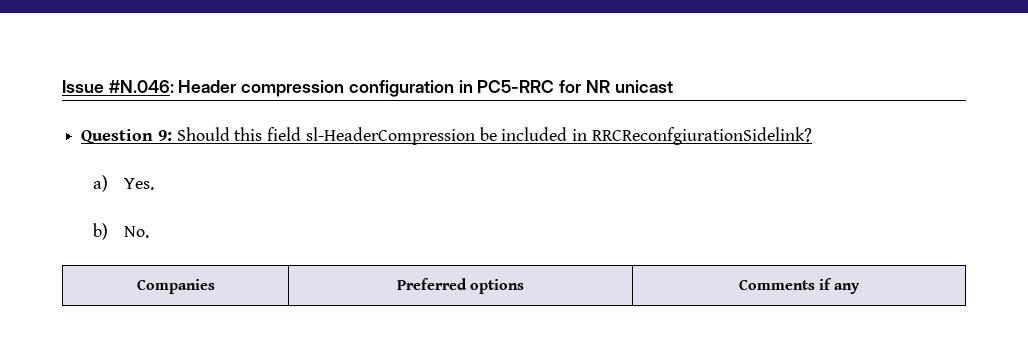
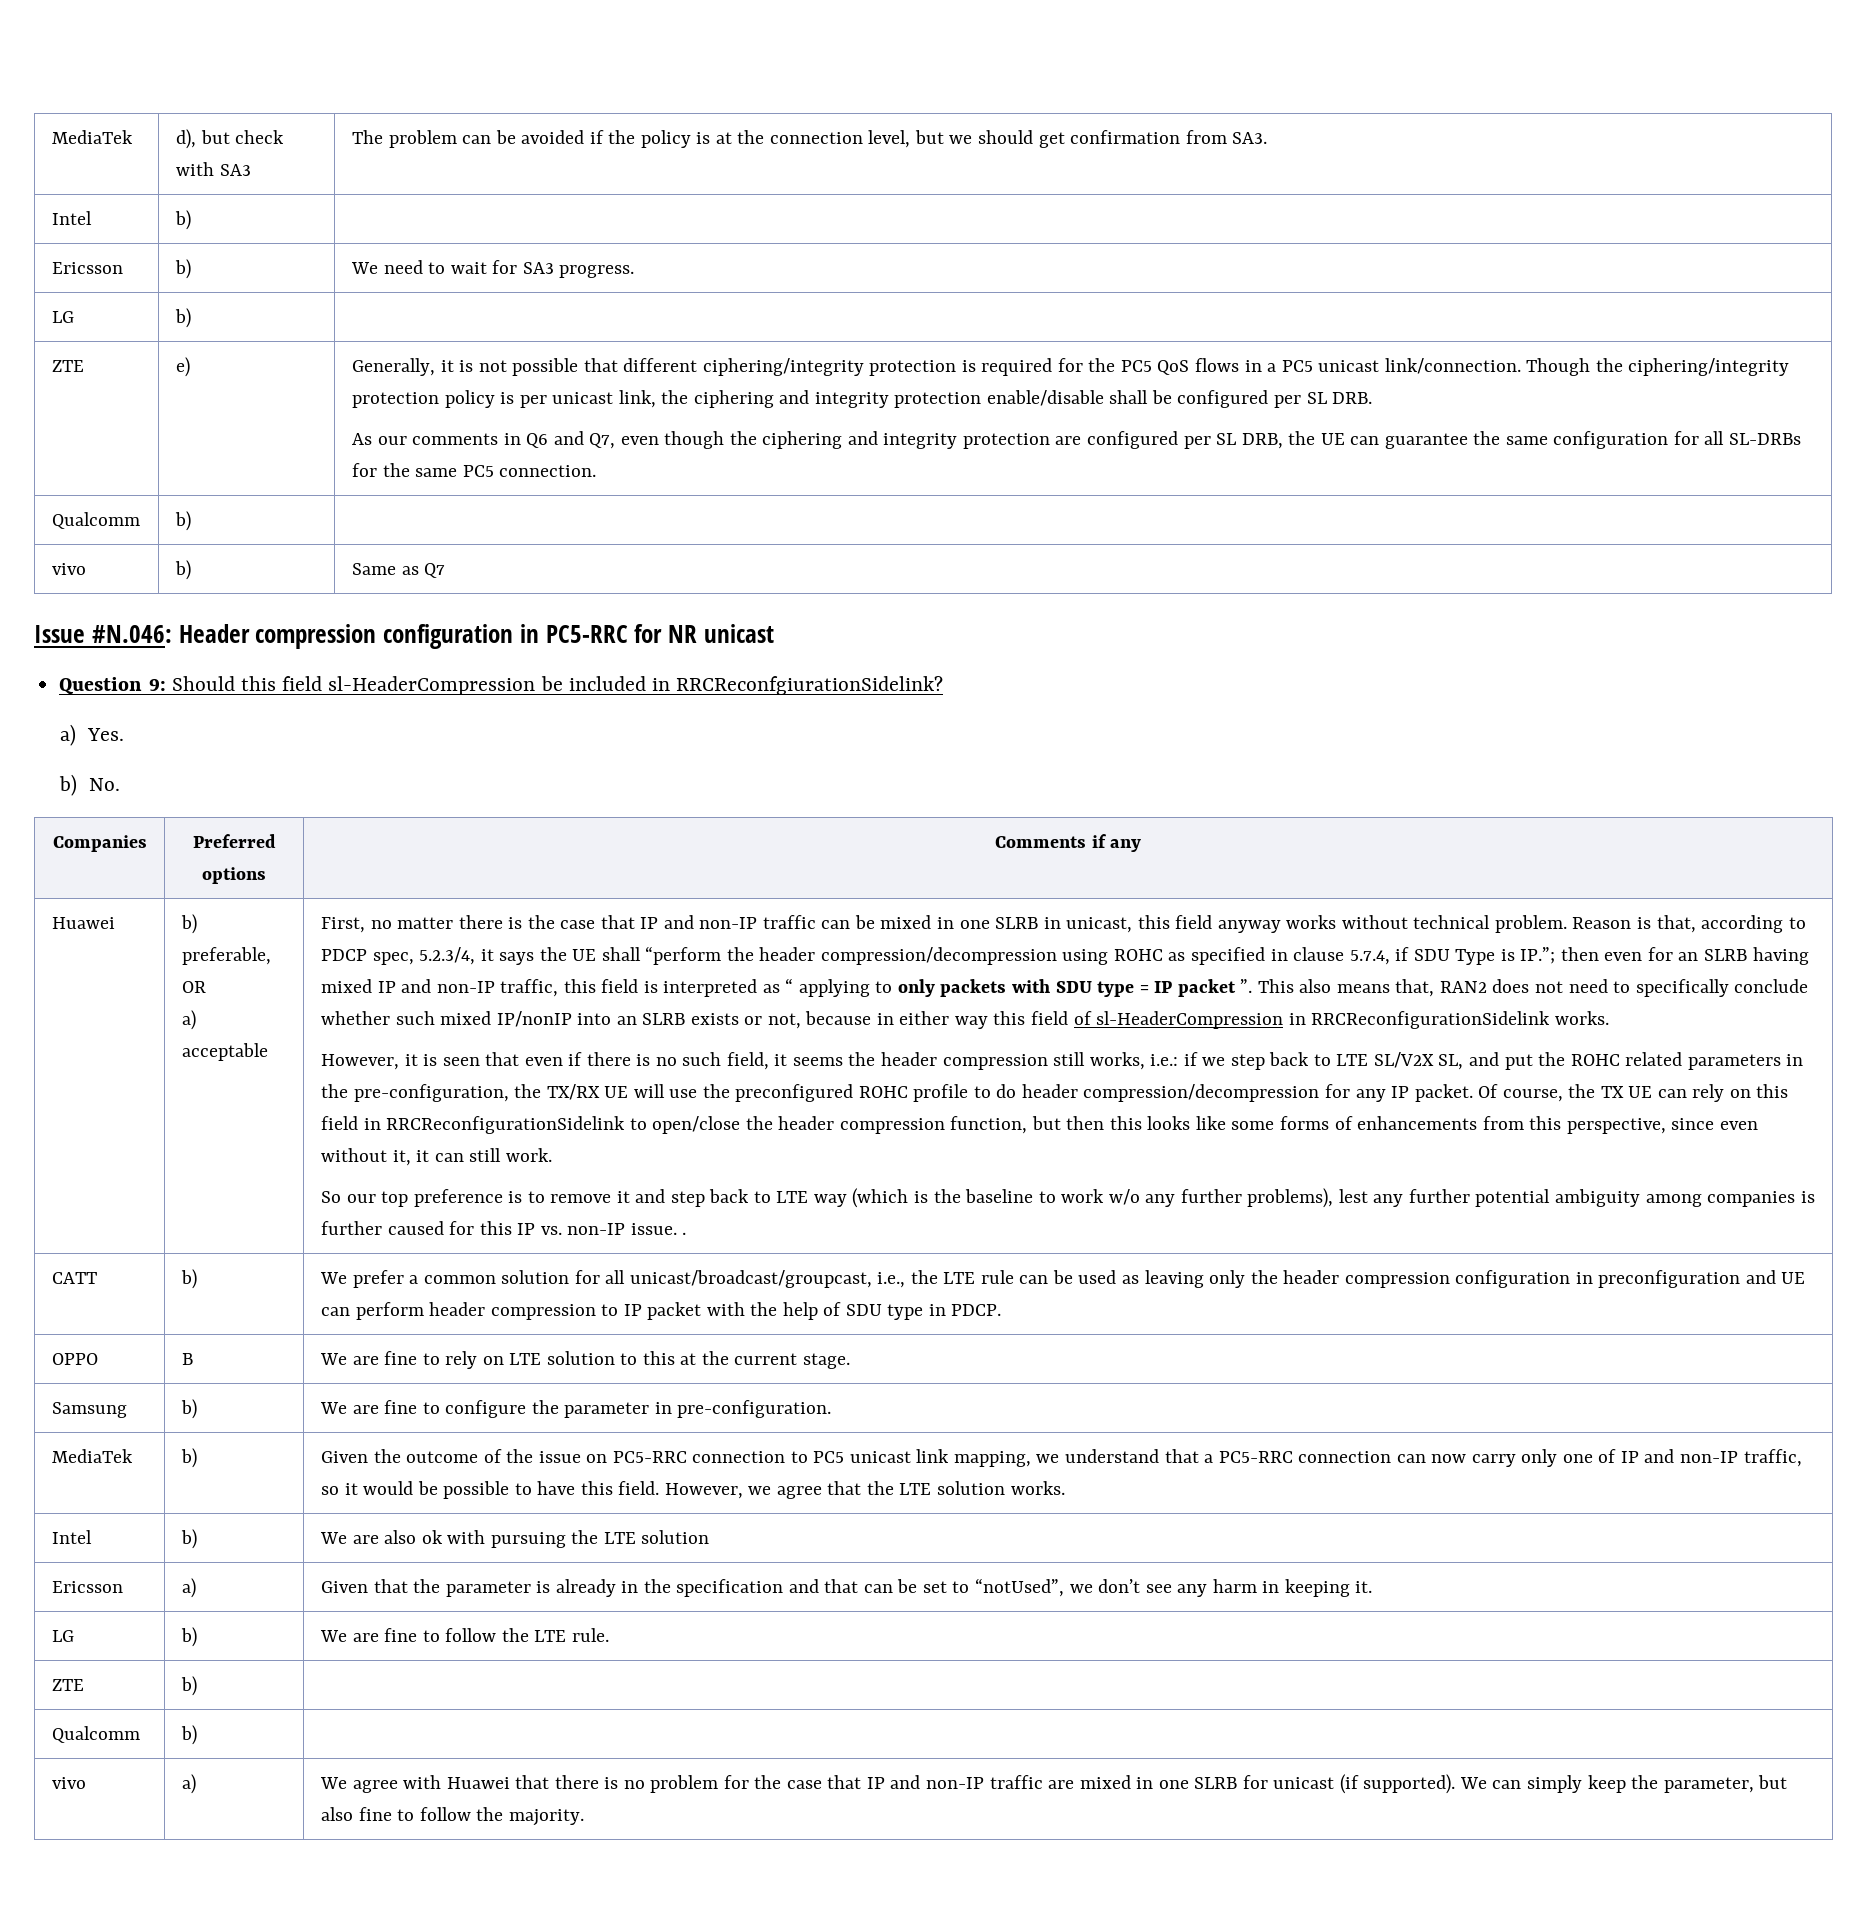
+ MediaTek | d), but check with SA3 | The problem can be avoided if the policy is at the connection level, but we should get confirmation from SA3.
+ Intel | b) |
+ Ericsson | b) | We need to wait for SA3 progress.
+ LG | b) |
+ ZTE | e) | Generally, it is not possible that different ciphering/integrity protection is required for the PC5 QoS flows in a PC5 unicast link/connection. Though the ciphering/integrity protection policy is per unicast link, the ciphering and integrity protection enable/disable shall be configured per SL DRB.
+ As our comments in Q6 and Q7, even though the ciphering and integrity protection are configured per SL DRB, the UE can guarantee the same configuration for all SL-DRBs for the same PC5 connection.
+ Qualcomm | b) |
+ vivo | b) | Same as Q7
+ Huawei | b) preferable, OR
+ a) acceptable | First, no matter there is the case that IP and non-IP traffic can be mixed in one SLRB in unicast, this field anyway works without technical problem. Reason is that, according to PDCP spec, 5.2.3/4, it says the UE shall “perform the header compression/decompression using ROHC as specified in clause 5.7.4, if SDU Type is IP.”; then even for an SLRB having mixed IP and non-IP traffic, this field is interpreted as “ applying to only packets with SDU type = IP packet ”. This also means that, RAN2 does not need to specifically conclude whether such mixed IP/nonIP into an SLRB exists or not, because in either way this field of sl-HeaderCompression in RRCReconfigurationSidelink works.
+ However, it is seen that even if there is no such field, it seems the header compression still works, i.e.: if we step back to LTE SL/V2X SL, and put the ROHC related parameters in the pre-configuration, the TX/RX UE will use the preconfigured ROHC profile to do header compression/decompression for any IP packet. Of course, the TX UE can rely on this field in RRCReconfigurationSidelink to open/close the header compression function, but then this looks like some forms of enhancements from this perspective, since even without it, it can still work.
+ So our top preference is to remove it and step back to LTE way (which is the baseline to work w/o any further problems), lest any further potential ambiguity among companies is further caused for this IP vs. non-IP issue. .
+ CATT | b) | We prefer a common solution for all unicast/broadcast/groupcast, i.e., the LTE rule can be used as leaving only the header compression configuration in preconfiguration and UE can perform header compression to IP packet with the help of SDU type in PDCP.
+ OPPO | B | We are fine to rely on LTE solution to this at the current stage.
+ Samsung | b) | We are fine to configure the parameter in pre-configuration.
+ MediaTek | b) | Given the outcome of the issue on PC5-RRC connection to PC5 unicast link mapping, we understand that a PC5-RRC connection can now carry only one of IP and non-IP traffic, so it would be possible to have this field. However, we agree that the LTE solution works.
+ Intel | b) | We are also ok with pursuing the LTE solution
+ Ericsson | a) | Given that the parameter is already in the specification and that can be set to “notUsed”, we don’t see any harm in keeping it.
+ LG | b) | We are fine to follow the LTE rule.
+ ZTE | b) |
+ Qualcomm | b) |
+ vivo | a) | We agree with Huawei that there is no problem for the case that IP and non-IP traffic are mixed in one SLRB for unicast (if supported). We can simply keep the parameter, but also fine to follow the majority.

